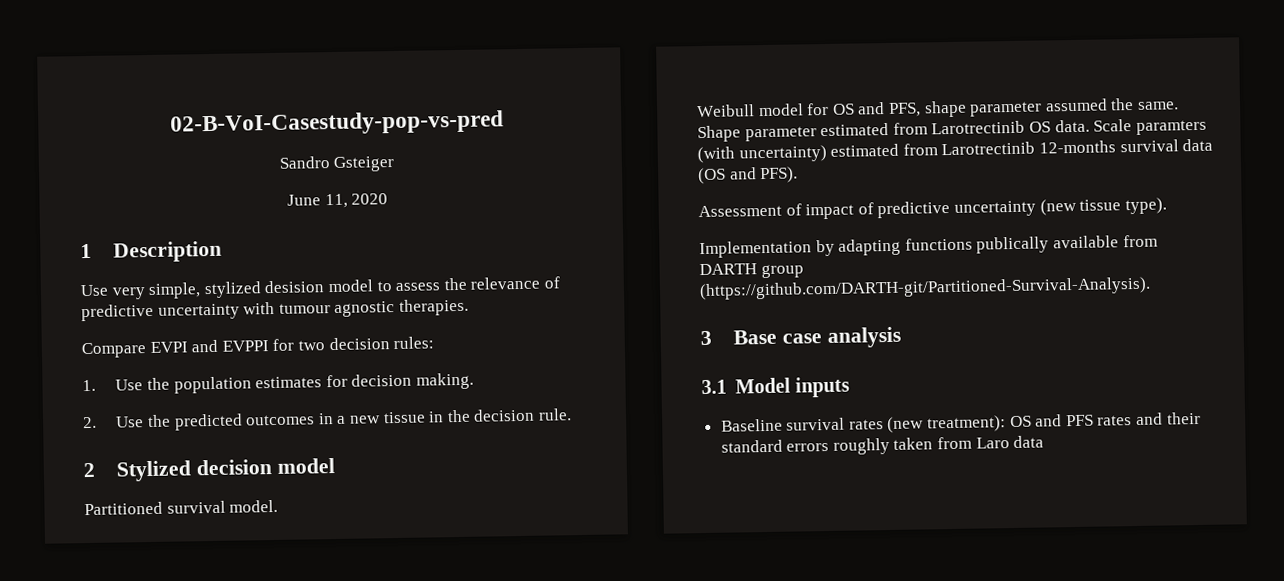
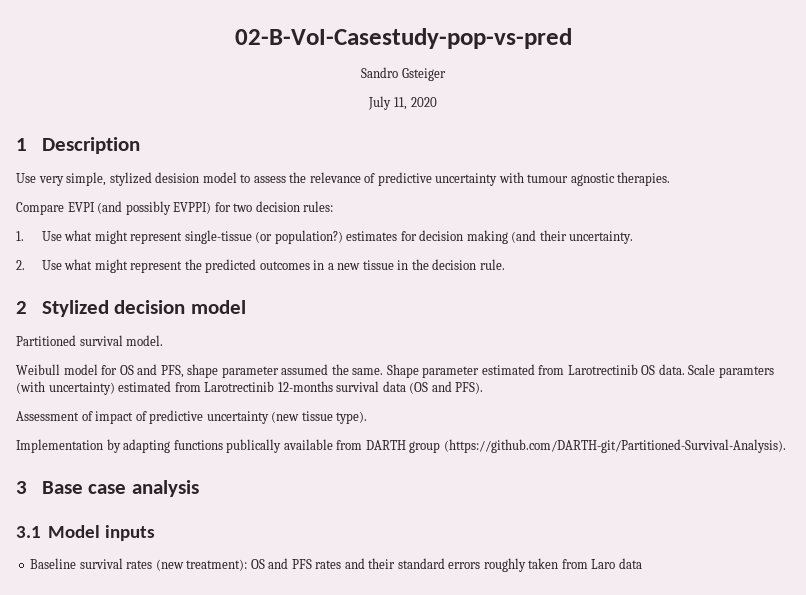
- June 11, 2020
+ July 11, 2020
- Compare EVPI and EVPPI for two decision rules:
+ Compare EVPI (and possibly EVPPI) for two decision rules:
- 1. Use the population estimates for decision making.
+ 1. Use what might represent single-tissue (or population?) estimates for decision making (and their uncertainty.
- 2. Use the predicted outcomes in a new tissue in the decision rule.
+ 2. Use what might represent the predicted outcomes in a new tissue in the decision rule.

